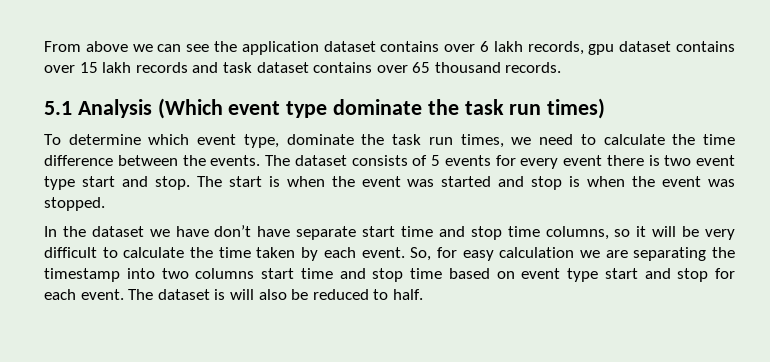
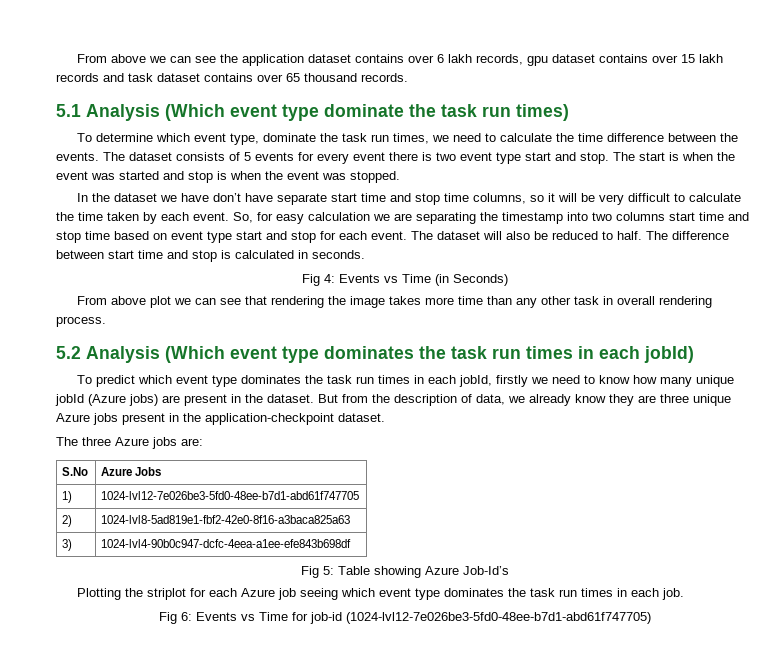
- The dataset is will also be reduced to half.
+ The dataset will also be reduced to half.
+ The difference between start time and stop is calculated in seconds.
+ Fig 4: Events vs Time (in Seconds)
+ From above plot we can see that rendering the image takes more time than any other task in overall rendering process.
+ 5.2 Analysis (Which event type dominates the task run times in each jobId)
+ To predict which event type dominates the task run times in each jobId, firstly we need to know how many unique jobId (Azure jobs) are present in the dataset. But from the description of data, we already know they are three unique Azure jobs present in the application-checkpoint dataset.
+ The three Azure jobs are:
+ S.No | Azure Jobs
+ 1) | 1024-lvl12-7e026be3-5fd0-48ee-b7d1-abd61f747705
+ 2) | 1024-lvl8-5ad819e1-fbf2-42e0-8f16-a3baca825a63
+ 3) | 1024-lvl4-90b0c947-dcfc-4eea-a1ee-efe843b698df
+ Fig 5: Table showing Azure Job-Id’s
+ Plotting the striplot for each Azure job seeing which event type dominates the task run times in each job.
+ Fig 6: Events vs Time for job-id (1024-lvl12-7e026be3-5fd0-48ee-b7d1-abd61f747705)

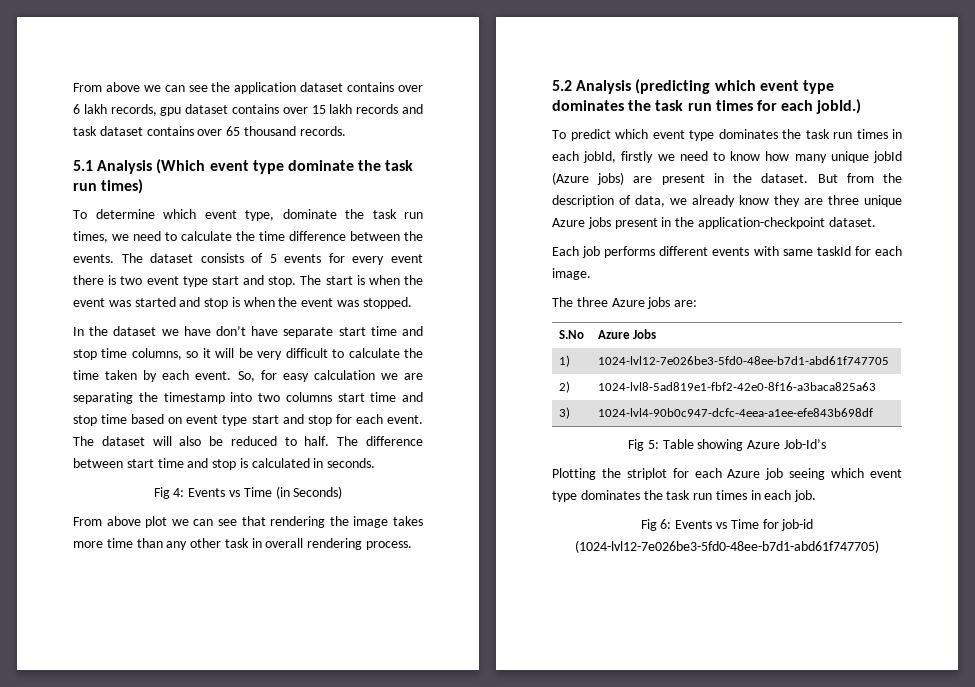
- 5.2 Analysis (Which event type dominates the task run times in each jobId)
+ 5.2 Analysis (predicting which event type dominates the task run times for each jobId.)
+ Each job performs different events with same taskId for each image.

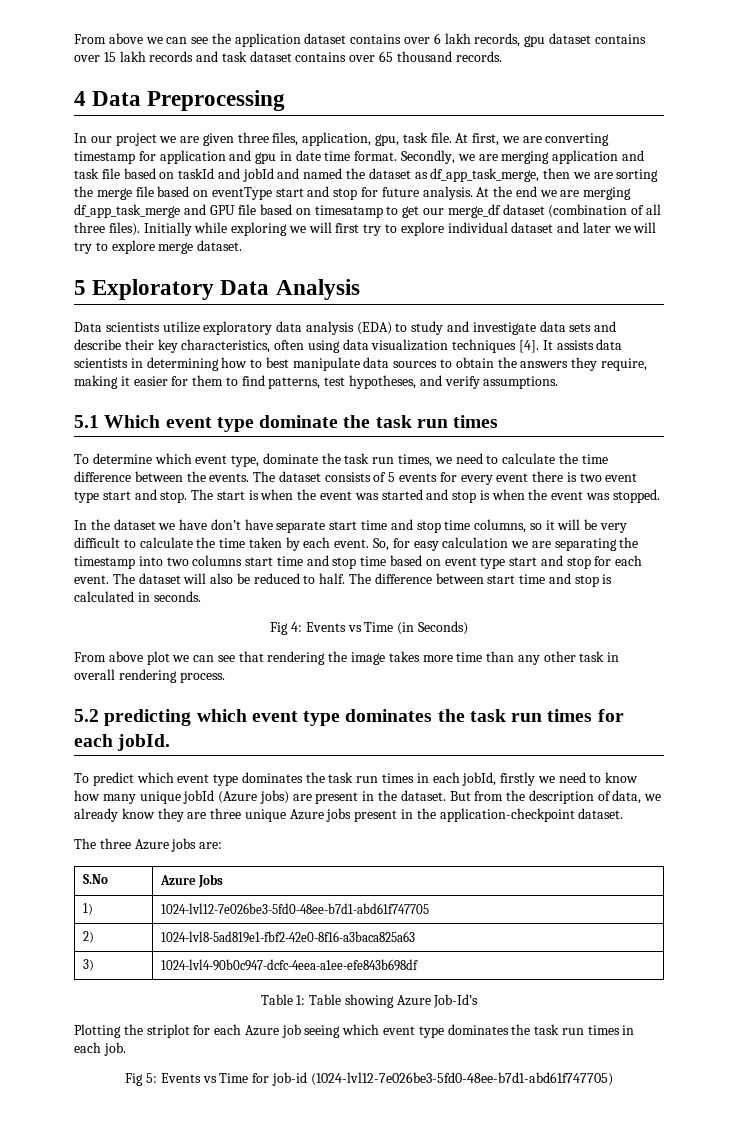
+ 4 Data Preprocessing
+ In our project we are given three files, application, gpu, task file. At first, we are converting timestamp for application and gpu in date time format. Secondly, we are merging application and task file based on taskId and jobId and named the dataset as df_app_task_merge, then we are sorting the merge file based on eventType start and stop for future analysis. At the end we are merging df_app_task_merge and GPU file based on timesatamp to get our merge_df dataset (combination of all three files). Initially while exploring we will first try to explore individual dataset and later we will try to explore merge dataset.
+ 5 Exploratory Data Analysis
+ Data scientists utilize exploratory data analysis (EDA) to study and investigate data sets and describe their key characteristics, often using data visualization techniques [4]. It assists data scientists in determining how to best manipulate data sources to obtain the answers they require, making it easier for them to find patterns, test hypotheses, and verify assumptions.
- 5.1 Analysis (Which event type dominate the task run times)
+ 5.1 Which event type dominate the task run times
- 5.2 Analysis (predicting which event type dominates the task run times for each jobId.)
+ 5.2 predicting which event type dominates the task run times for each jobId.
- Each job performs different events with same taskId for each image.
- Fig 5: Table showing Azure Job-Id’s
+ Table 1: Table showing Azure Job-Id’s
- Fig 6: Events vs Time for job-id (1024-lvl12-7e026be3-5fd0-48ee-b7d1-abd61f747705)
+ Fig 5: Events vs Time for job-id (1024-lvl12-7e026be3-5fd0-48ee-b7d1-abd61f747705)

